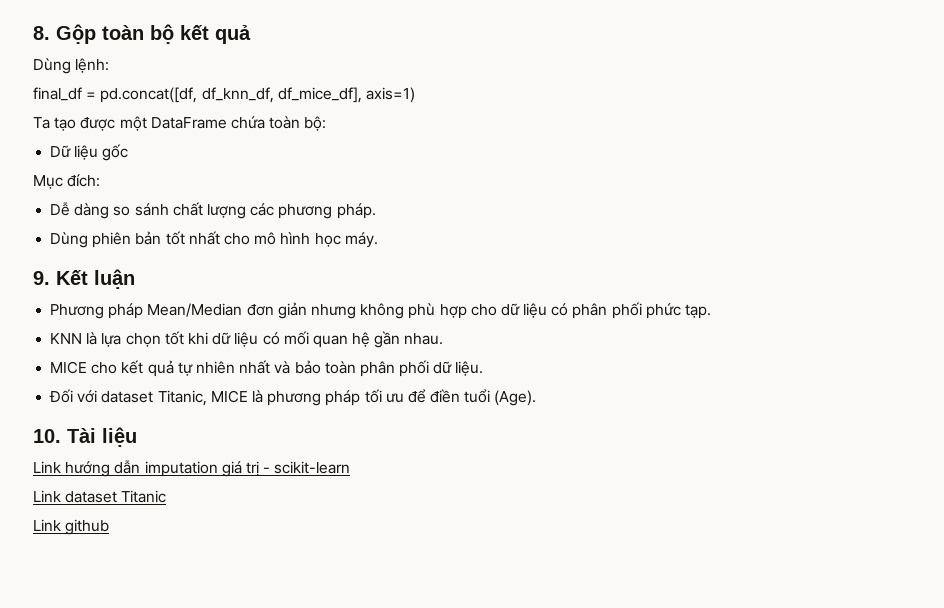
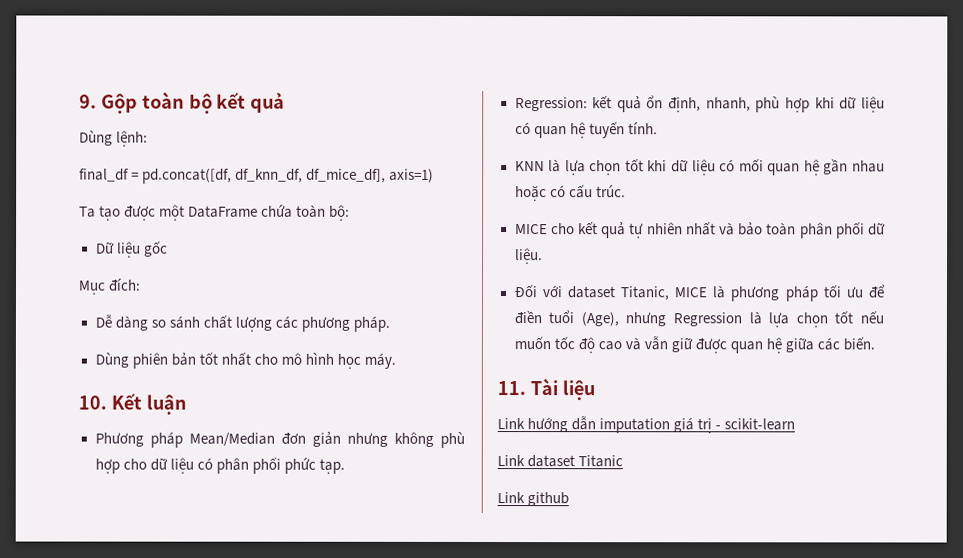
- 8. Gộp toàn bộ kết quả
+ 9. Gộp toàn bộ kết quả
- 9. Kết luận
+ 10. Kết luận
+ Regression: kết quả ổn định, nhanh, phù hợp khi dữ liệu có quan hệ tuyến tính.
- KNN là lựa chọn tốt khi dữ liệu có mối quan hệ gần nhau.
+ KNN là lựa chọn tốt khi dữ liệu có mối quan hệ gần nhau hoặc có cấu trúc.
- Đối với dataset Titanic, MICE là phương pháp tối ưu để điền tuổi (Age).
- 10. Tài liệu
+ Đối với dataset Titanic, MICE là phương pháp tối ưu để điền tuổi (Age), nhưng Regression là lựa chọn tốt nếu muốn tốc độ cao và vẫn giữ được quan hệ giữa các biến.
+ 11. Tài liệu

